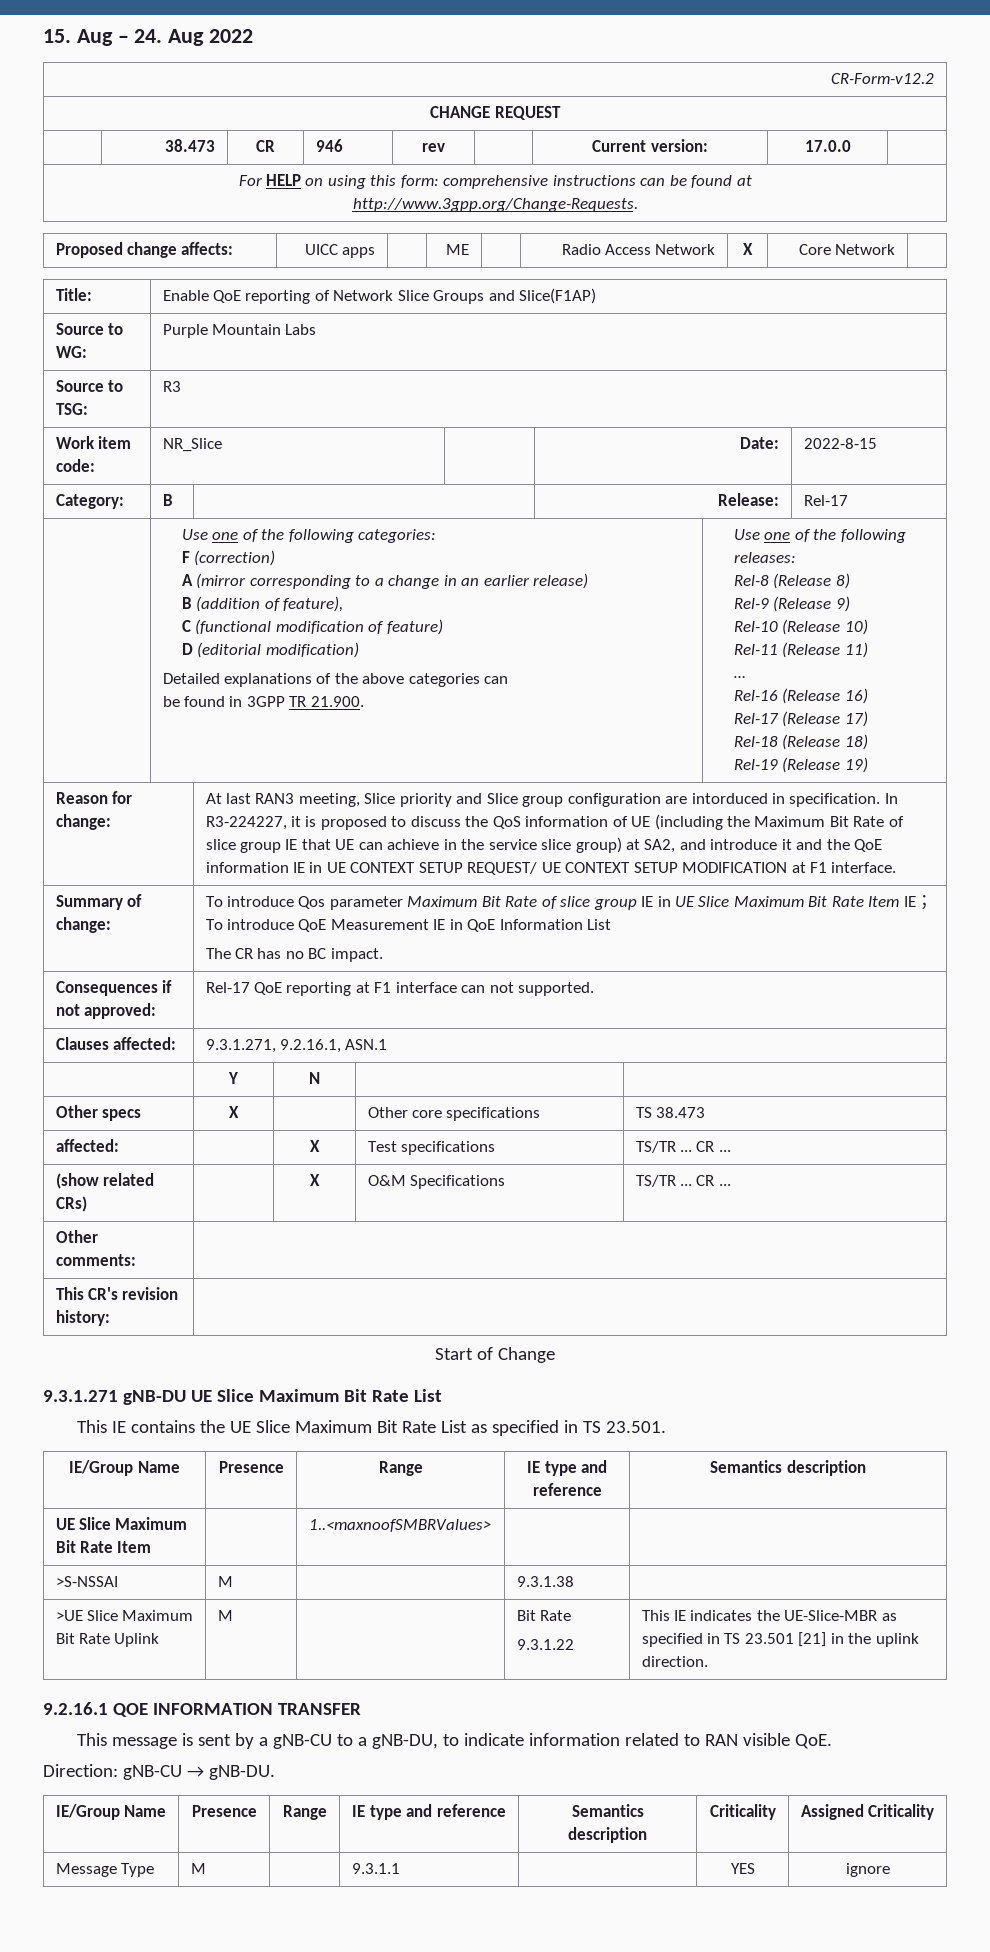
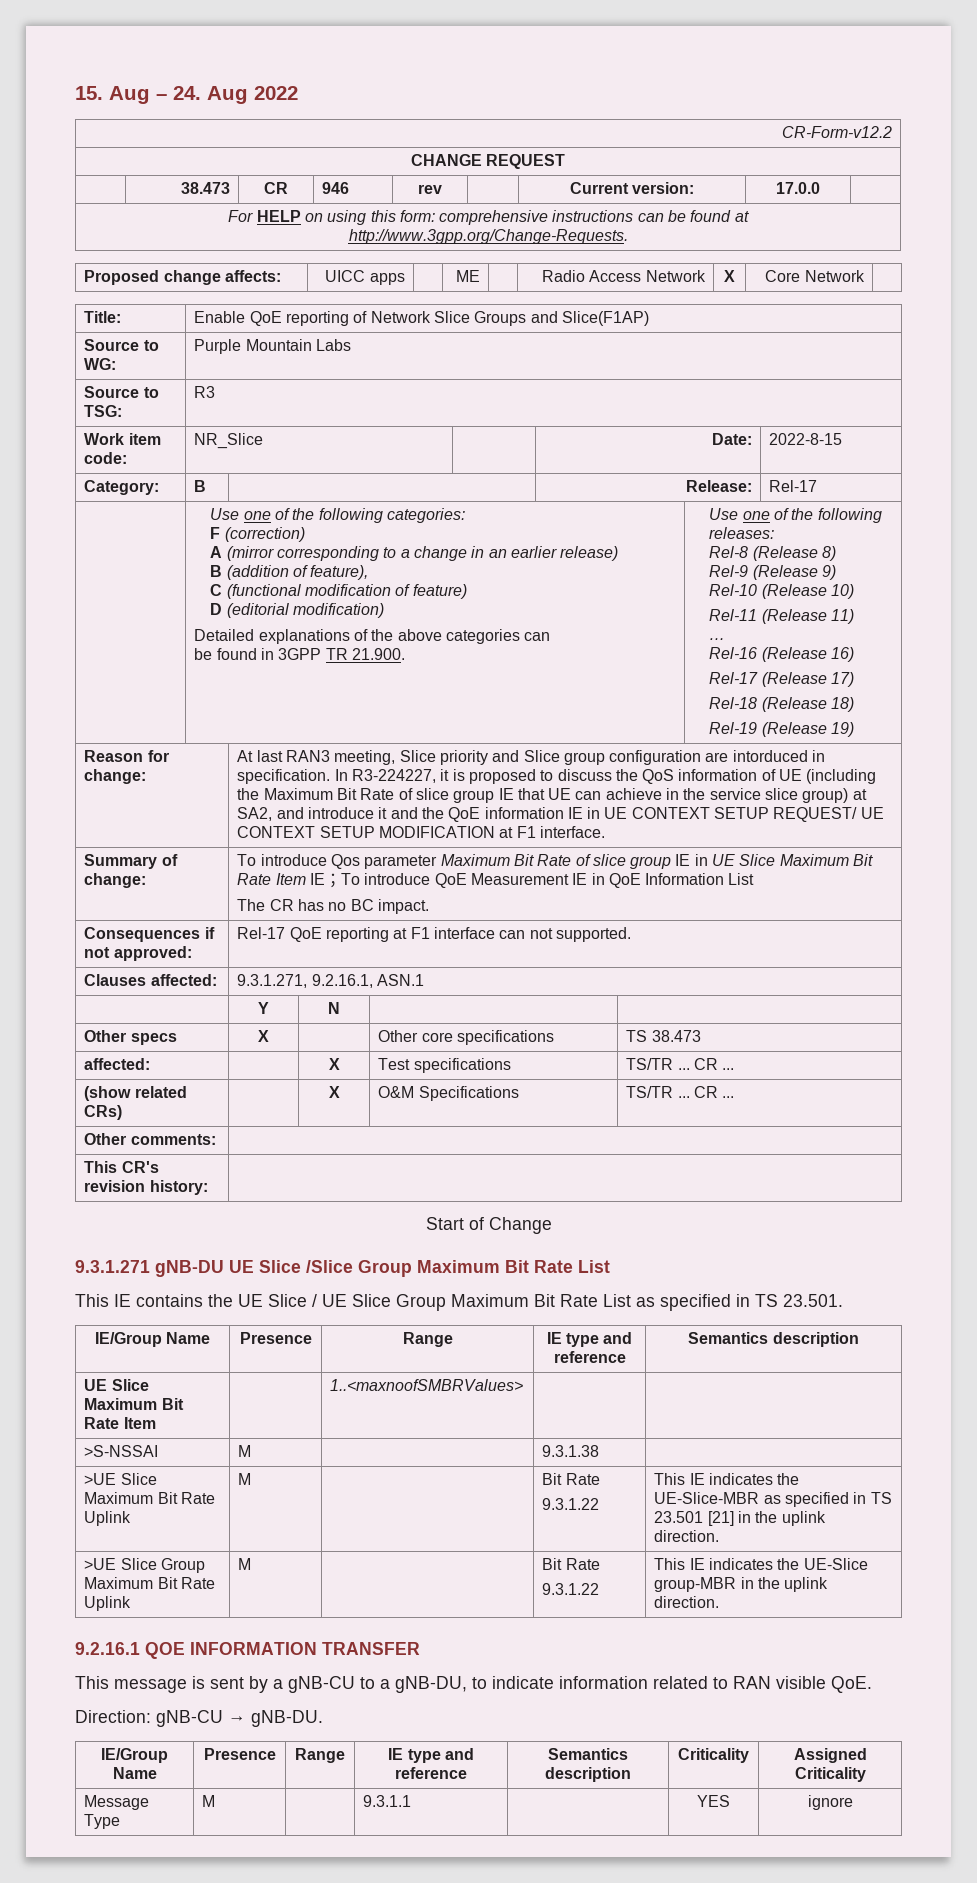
- 9.3.1.271 gNB-DU UE Slice Maximum Bit Rate List
+ 9.3.1.271 gNB-DU UE Slice /Slice Group Maximum Bit Rate List
- This IE contains the UE Slice Maximum Bit Rate List as specified in TS 23.501.
+ This IE contains the UE Slice / UE Slice Group Maximum Bit Rate List as specified in TS 23.501.
+ >UE Slice Group Maximum Bit Rate Uplink | M | | Bit Rate
+ 9.3.1.22 | This IE indicates the UE-Slice group-MBR in the uplink direction.

